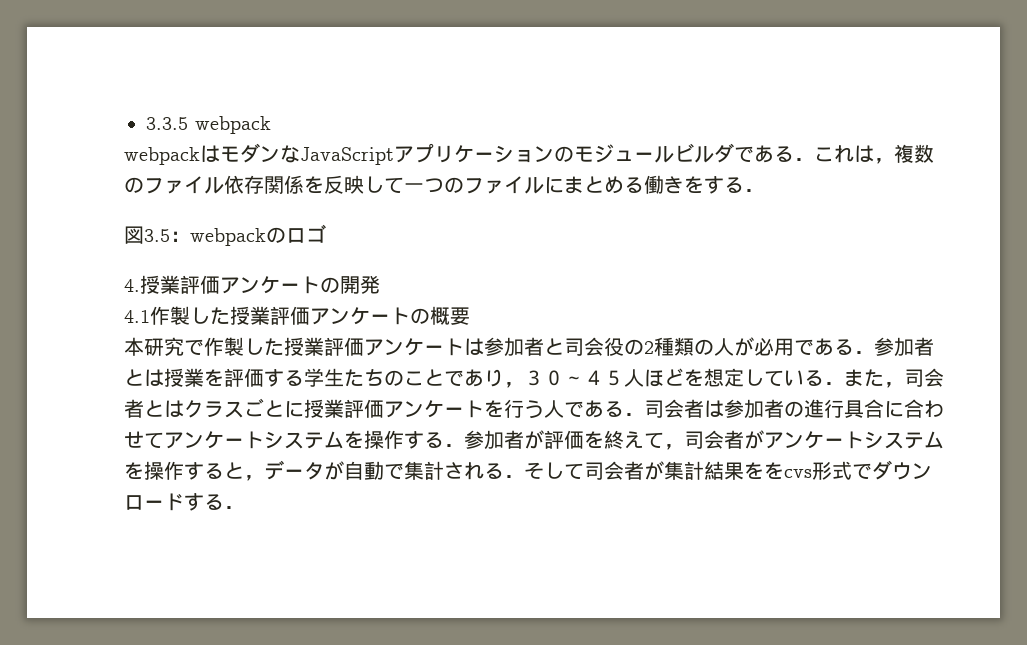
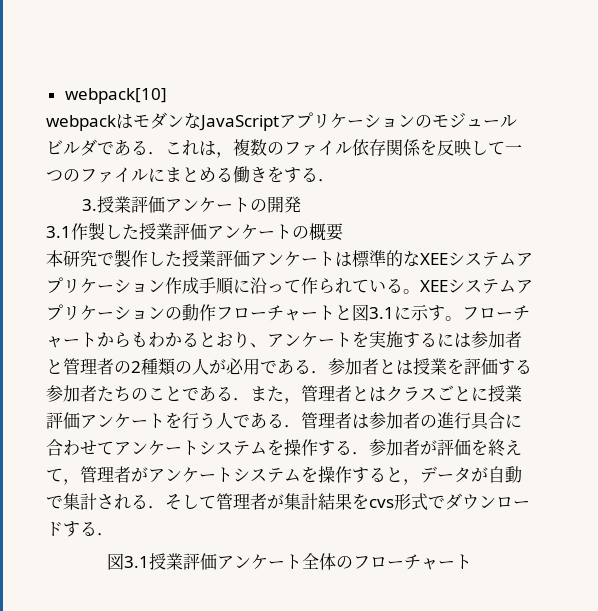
- 3.3.5 webpack
+ webpack[10]
- 図3.5：webpackのロゴ
- 4.授業評価アンケートの開発
+ 3.授業評価アンケートの開発
- 4.1作製した授業評価アンケートの概要
+ 3.1作製した授業評価アンケートの概要
- 本研究で作製した授業評価アンケートは参加者と司会役の2種類の人が必用である．参加者とは授業を評価する学生たちのことであり，３０～４５人ほどを想定している．また，司会者とはクラスごとに授業評価アンケートを行う人である．司会者は参加者の進行具合に合わせてアンケートシステムを操作する．参加者が評価を終えて，司会者がアンケートシステムを操作すると，データが自動で集計される．そして司会者が集計結果ををcvs形式でダウンロードする．
+ 本研究で製作した授業評価アンケートは標準的なXEEシステムアプリケーション作成手順に沿って作られている。XEEシステムアプリケーションの動作フローチャートと図3.1に示す。フローチャートからもわかるとおり、アンケートを実施するには参加者と管理者の2種類の人が必用である．参加者とは授業を評価する参加者たちのことである．また，管理者とはクラスごとに授業評価アンケートを行う人である．管理者は参加者の進行具合に合わせてアンケートシステムを操作する．参加者が評価を終えて，管理者がアンケートシステムを操作すると，データが自動で集計される．そして管理者が集計結果をcvs形式でダウンロードする．
+ 図3.1授業評価アンケート全体のフローチャート

